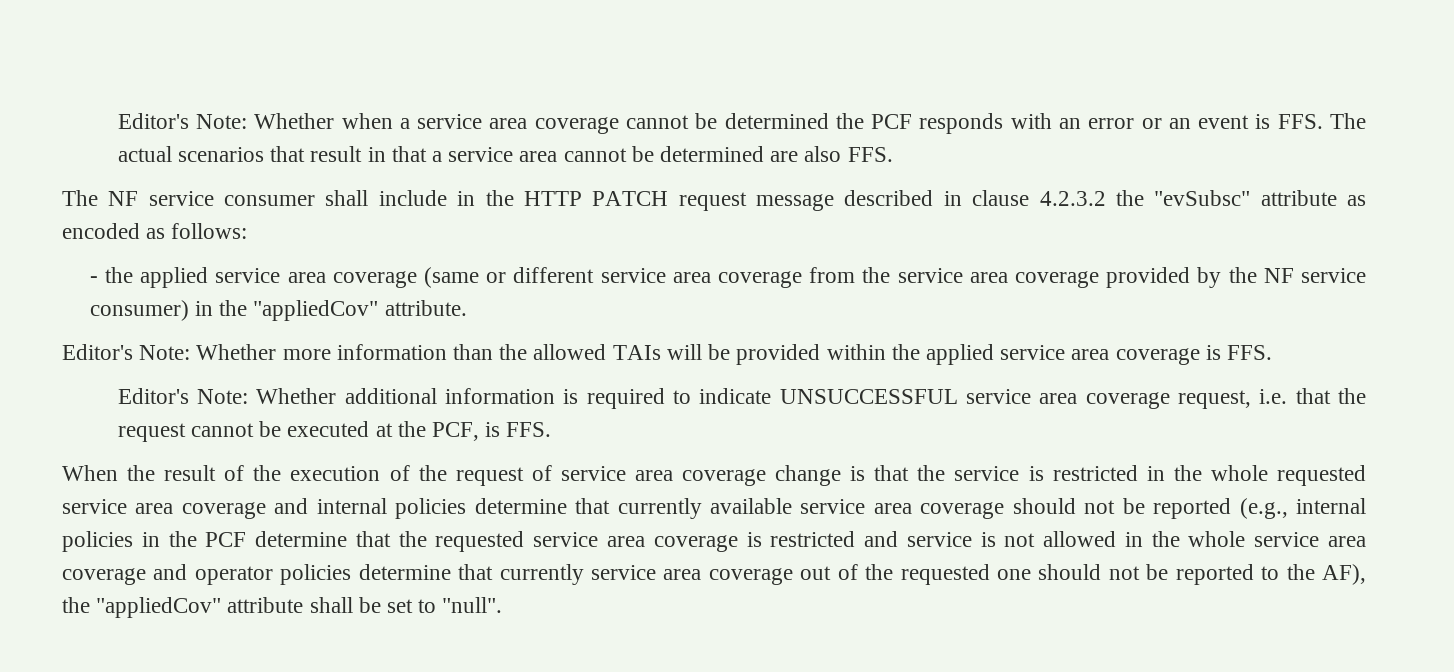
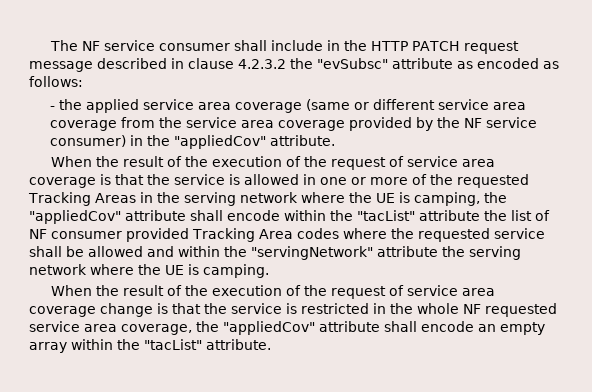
- Editor's Note: Whether when a service area coverage cannot be determined the PCF responds with an error or an event is FFS. The actual scenarios that result in that a service area cannot be determined are also FFS.
- Editor's Note: Whether more information than the allowed TAIs will be provided within the applied service area coverage is FFS.
- Editor's Note: Whether additional information is required to indicate UNSUCCESSFUL service area coverage request, i.e. that the request cannot be executed at the PCF, is FFS.
+ When the result of the execution of the request of service area coverage is that the service is allowed in one or more of the requested Tracking Areas in the serving network where the UE is camping, the "appliedCov" attribute shall encode within the "tacList" attribute the list of NF consumer provided Tracking Area codes where the requested service shall be allowed and within the "servingNetwork" attribute the serving network where the UE is camping.
- When the result of the execution of the request of service area coverage change is that the service is restricted in the whole requested service area coverage and internal policies determine that currently available service area coverage should not be reported (e.g., internal policies in the PCF determine that the requested service area coverage is restricted and service is not allowed in the whole service area coverage and operator policies determine that currently service area coverage out of the requested one should not be reported to the AF), the "appliedCov" attribute shall be set to "null".
+ When the result of the execution of the request of service area coverage change is that the service is restricted in the whole NF requested service area coverage, the "appliedCov" attribute shall encode an empty array within the "tacList" attribute.

